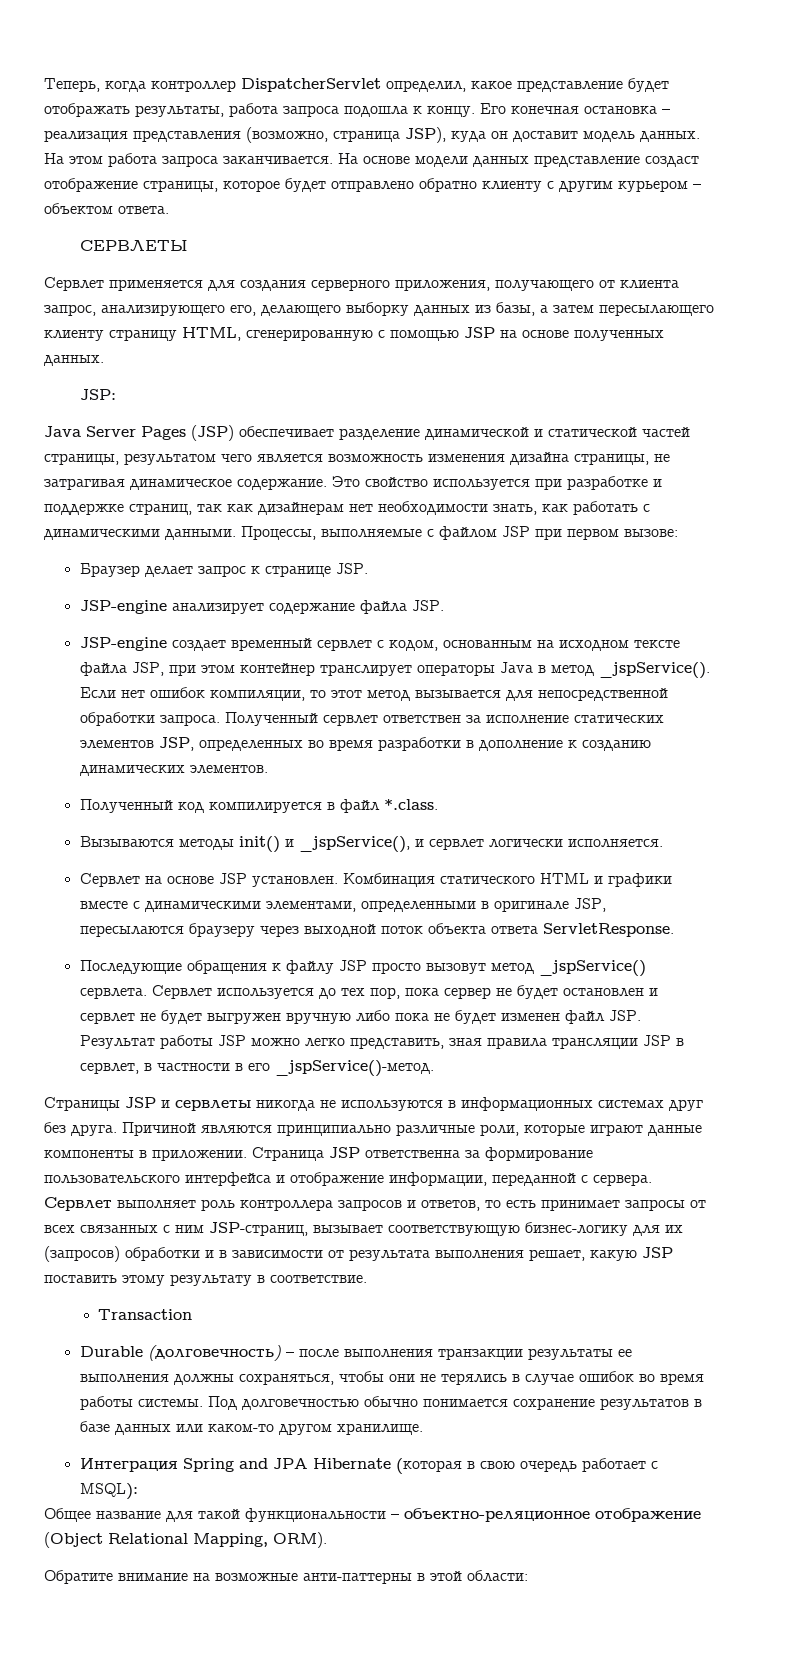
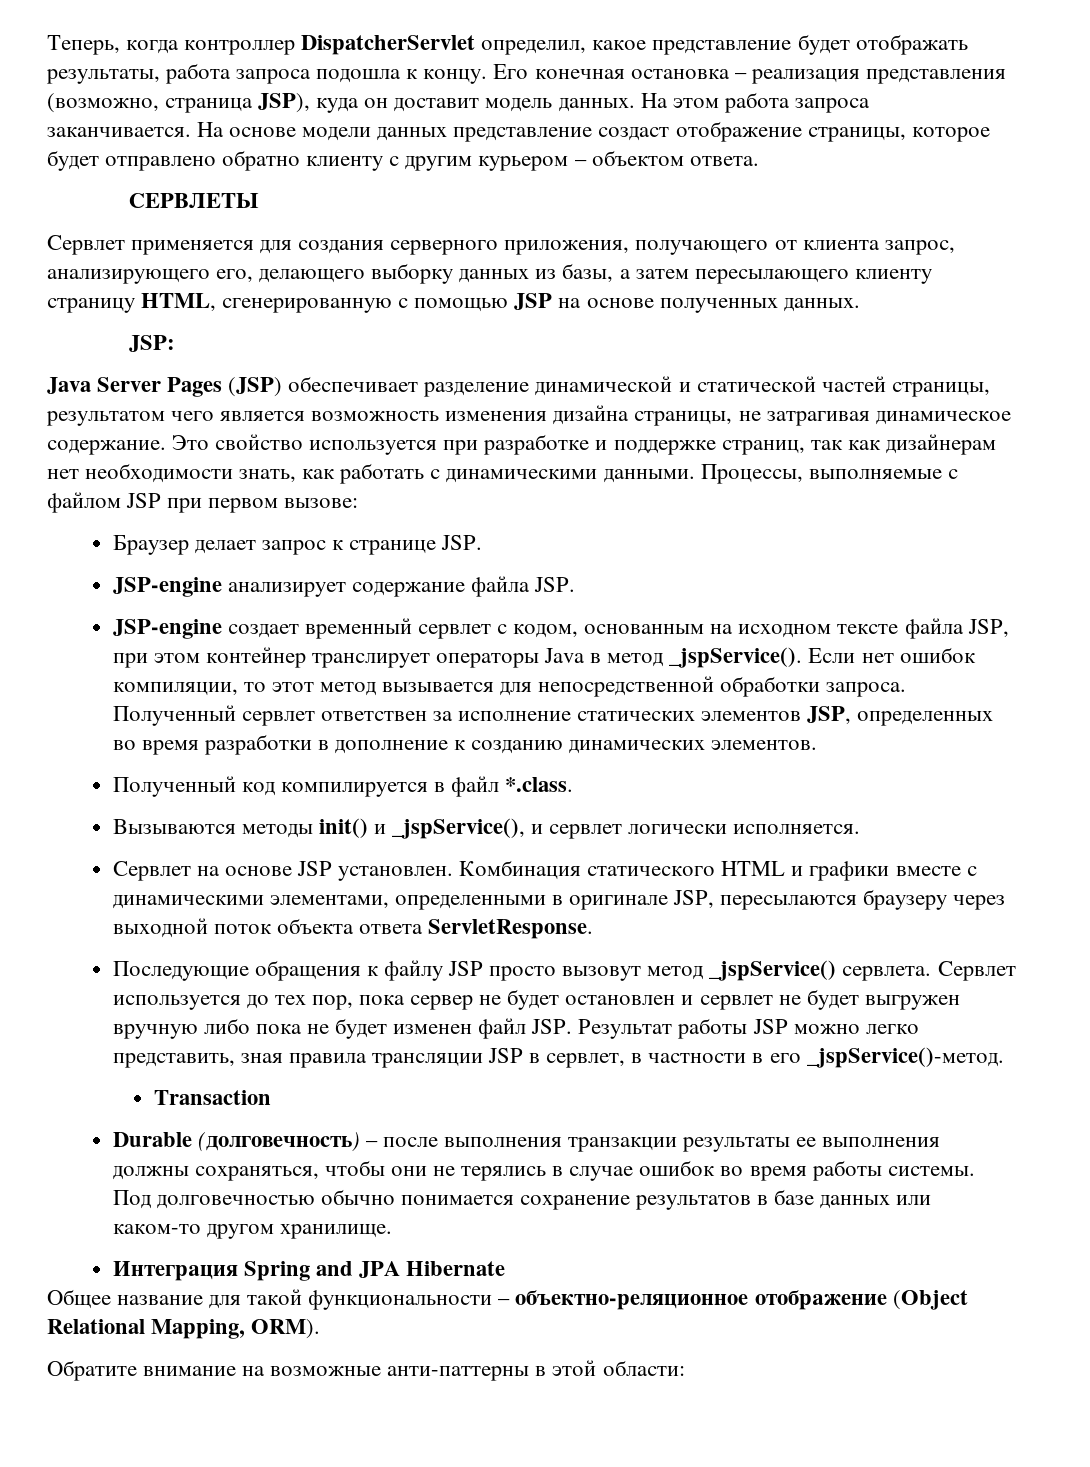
- Страницы JSP и сервлеты никогда не используются в информационных системах друг без друга. Причиной являются принципиально различные роли, которые играют данные компоненты в приложении. Страница JSP ответственна за формирование пользовательского интерфейса и отображение информации, переданной с сервера. Сервлет выполняет роль контроллера запросов и ответов, то есть принимает запросы от всех связанных с ним JSP-страниц, вызывает соответствующую бизнес-логику для их (запросов) обработки и в зависимости от результата выполнения решает, какую JSP поставить этому результату в соответствие.
- Интеграция Spring and JPA Hibernate (которая в свою очередь работает с MSQL):
+ Интеграция Spring and JPA Hibernate

